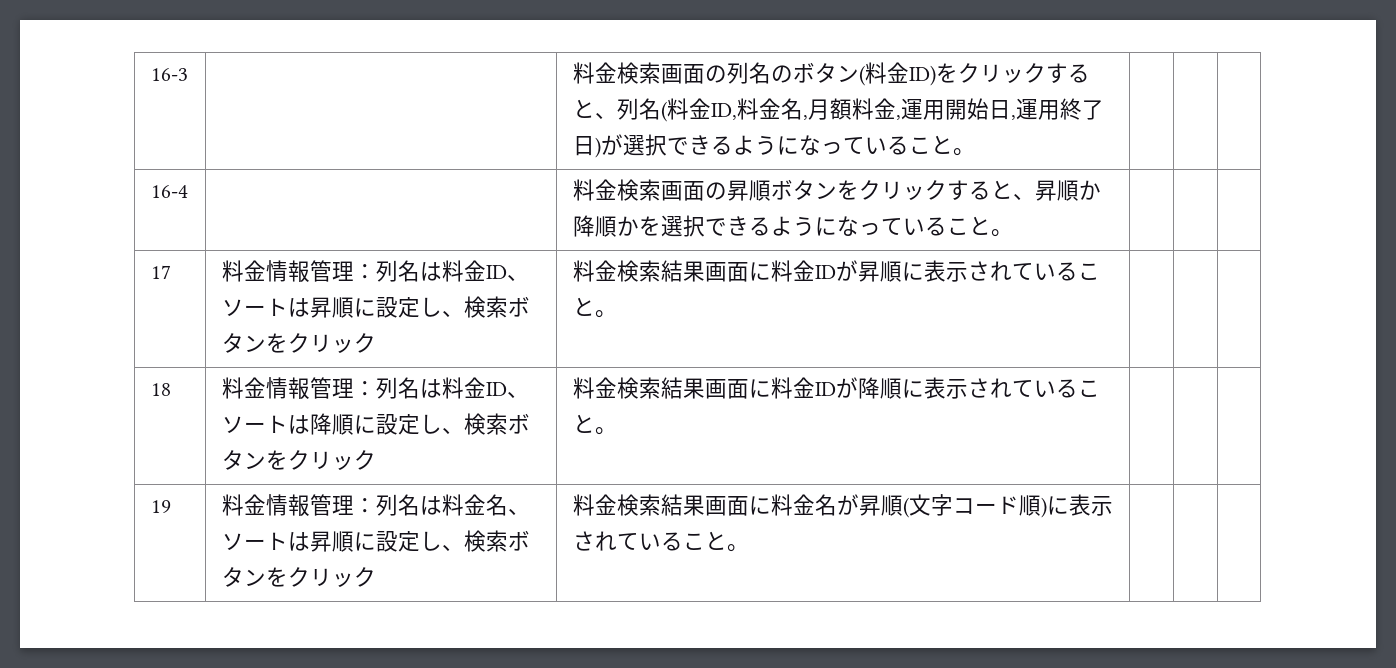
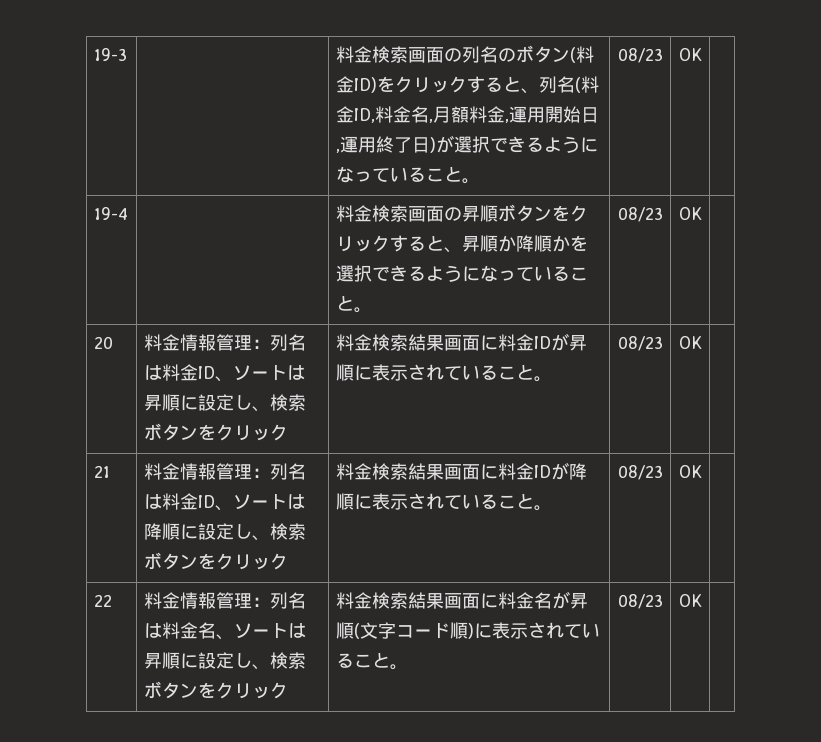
- 16-3
+ 19-3
- 料金検索画面の列名のボタン(料金ID)をクリックすると、列名(料金ID,料金名,月額料金,運用開始日,運用終了日)が選択できるようになっていること。 | | |
- 16-4 | | 料金検索画面の昇順ボタンをクリックすると、昇順か降順かを選択できるようになっていること。 | | |
- 17 | 料金情報管理：列名は料金ID、ソートは昇順に設定し、検索ボタンをクリック | 料金検索結果画面に料金IDが昇順に表示されていること。 | | |
- 18 | 料金情報管理：列名は料金ID、ソートは降順に設定し、検索ボタンをクリック | 料金検索結果画面に料金IDが降順に表示されていること。 | | |
- 19 | 料金情報管理：列名は料金名、ソートは昇順に設定し、検索ボタンをクリック | 料金検索結果画面に料金名が昇順(文字コード順)に表示されていること。 | | |
+ 料金検索画面の列名のボタン(料金ID)をクリックすると、列名(料金ID,料金名,月額料金,運用開始日,運用終了日)が選択できるようになっていること。 | 08/23 | OK |
+ 19-4 | | 料金検索画面の昇順ボタンをクリックすると、昇順か降順かを選択できるようになっていること。 | 08/23 | OK |
+ 20 | 料金情報管理：列名は料金ID、ソートは昇順に設定し、検索ボタンをクリック | 料金検索結果画面に料金IDが昇順に表示されていること。 | 08/23 | OK |
+ 21 | 料金情報管理：列名は料金ID、ソートは降順に設定し、検索ボタンをクリック | 料金検索結果画面に料金IDが降順に表示されていること。 | 08/23 | OK |
+ 22 | 料金情報管理：列名は料金名、ソートは昇順に設定し、検索ボタンをクリック | 料金検索結果画面に料金名が昇順(文字コード順)に表示されていること。 | 08/23 | OK |

